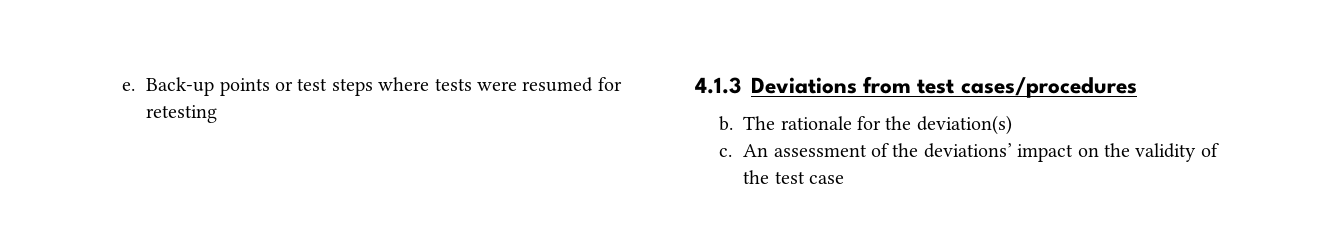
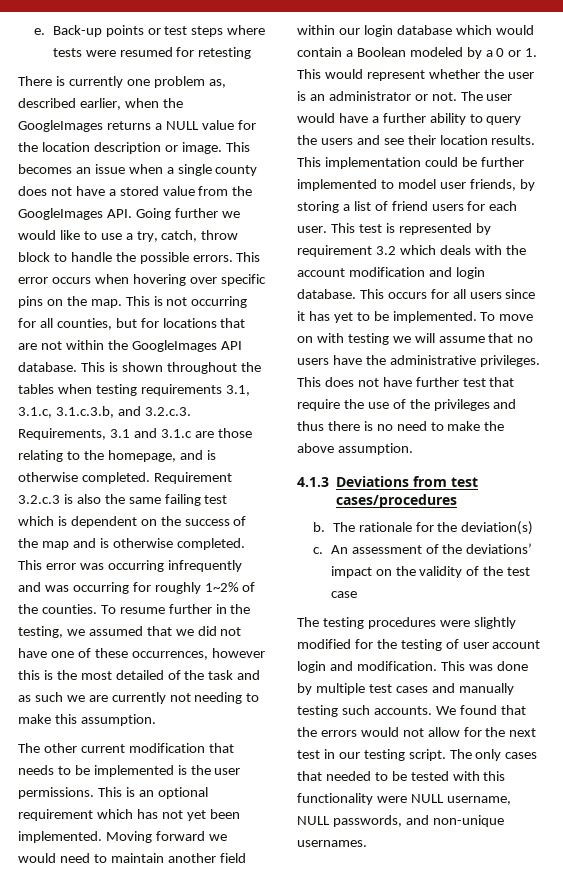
+ There is currently one problem as, described earlier, when the GoogleImages returns a NULL value for the location description or image. This becomes an issue when a single county does not have a stored value from the GoogleImages API. Going further we would like to use a try, catch, throw block to handle the possible errors. This error occurs when hovering over specific pins on the map. This is not occurring for all counties, but for locations that are not within the GoogleImages API database. This is shown throughout the tables when testing requirements 3.1, 3.1.c, 3.1.c.3.b, and 3.2.c.3. Requirements, 3.1 and 3.1.c are those relating to the homepage, and is otherwise completed. Requirement 3.2.c.3 is also the same failing test which is dependent on the success of the map and is otherwise completed. This error was occurring infrequently and was occurring for roughly 1~2% of the counties. To resume further in the testing, we assumed that we did not have one of these occurrences, however this is the most detailed of the task and as such we are currently not needing to make this assumption.
+ The other current modification that needs to be implemented is the user permissions. This is an optional requirement which has not yet been implemented. Moving forward we would need to maintain another field within our login database which would contain a Boolean modeled by a 0 or 1. This would represent whether the user is an administrator or not. The user would have a further ability to query the users and see their location results. This implementation could be further implemented to model user friends, by storing a list of friend users for each user. This test is represented by requirement 3.2 which deals with the account modification and login database. This occurs for all users since it has yet to be implemented. To move on with testing we will assume that no users have the administrative privileges. This does not have further test that require the use of the privileges and thus there is no need to make the above assumption.
+ The testing procedures were slightly modified for the testing of user account login and modification. This was done by multiple test cases and manually testing such accounts. We found that the errors would not allow for the next test in our testing script. The only cases that needed to be tested with this functionality were NULL username, NULL passwords, and non-unique usernames.

